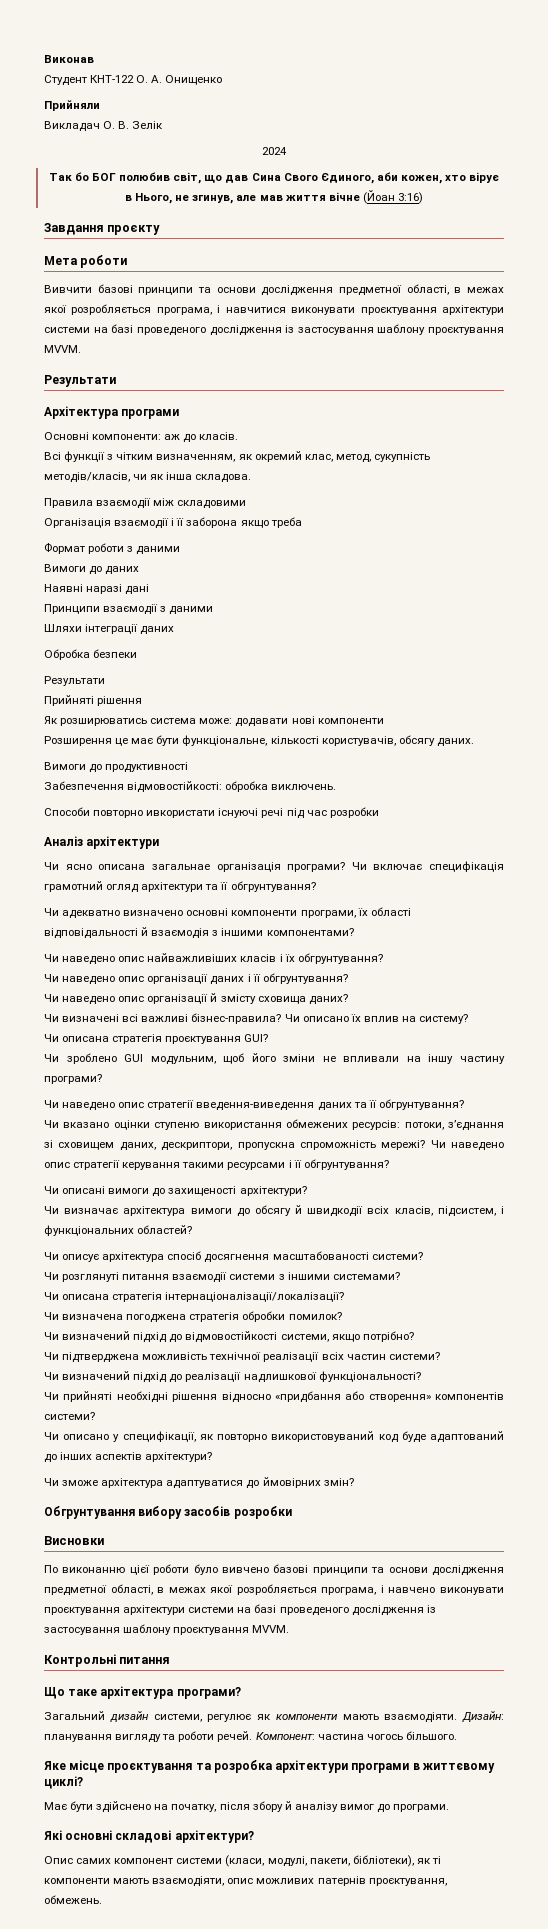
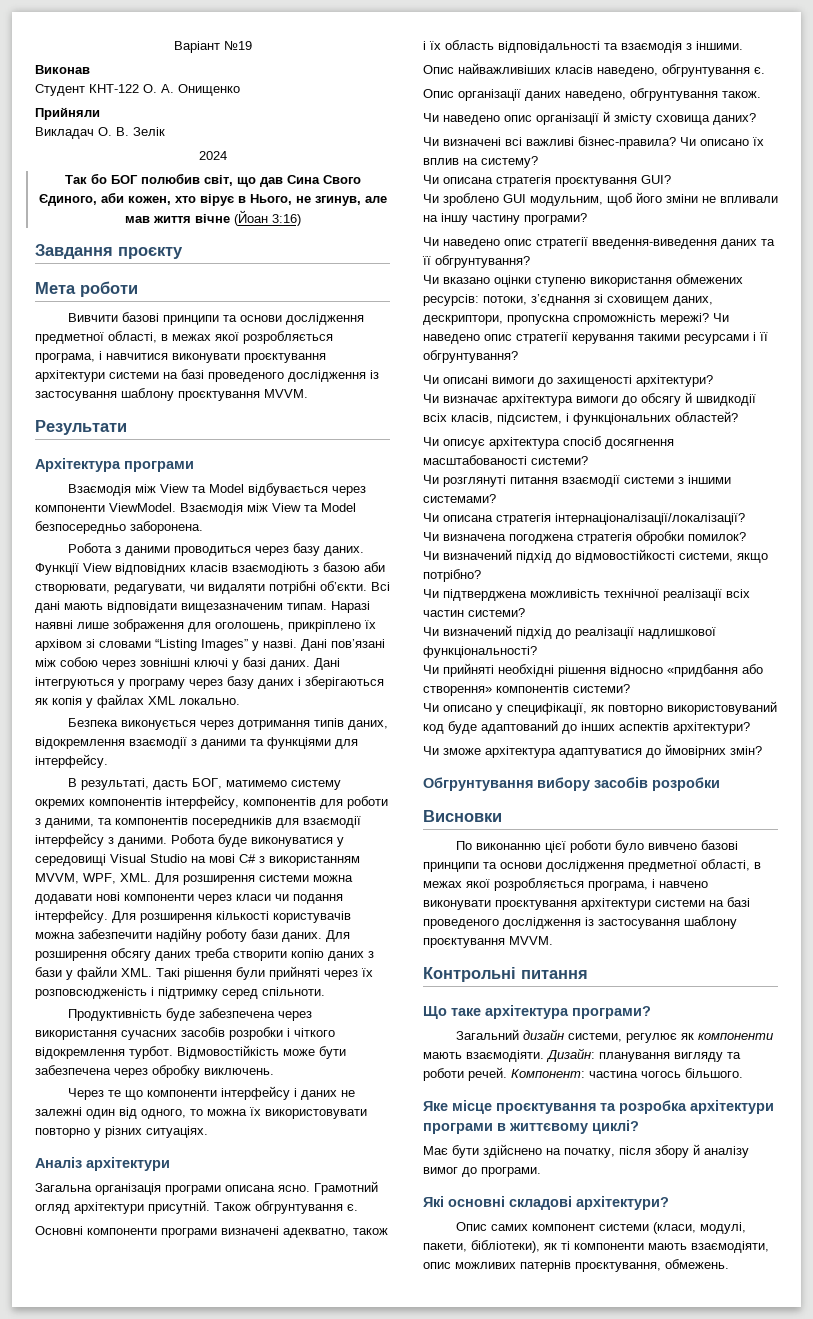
+ Варіант №19
- Основні компоненти: аж до класів.
- Всі функції з чітким визначенням, як окремий клас, метод, сукупність методів/класів, чи як інша складова.
- Правила взаємодії між складовими
- Організація взаємодії і її заборона якщо треба
- Формат роботи з даними
- Вимоги до даних
- Наявні наразі дані
- Принципи взаємодії з даними
- Шляхи інтеграції даних
- Обробка безпеки
- Результати
- Прийняті рішення
- Як розширюватись система може: додавати нові компоненти
- Розширення це має бути функціональне, кількості користувачів, обсягу даних.
- Вимоги до продуктивності
- Забезпечення відмовостійкості: обробка виключень.
- Способи повторно ивкористати існуючі речі під час розробки
+ Взаємодія між View та Model відбувається через компоненти ViewModel. Взаємодія між View та Model безпосередньо заборонена.
+ Робота з даними проводиться через базу даних. Функції View відповідних класів взаємодіють з базою аби створювати, редагувати, чи видаляти потрібні об’єкти. Всі дані мають відповідати вищезазначеним типам. Наразі наявні лише зображення для оголошень, прикріплено їх архівом зі словами “Listing Images” у назві. Дані пов’язані між собою через зовнішні ключі у базі даних. Дані інтегруються у програму через базу даних і зберігаються як копія у файлах XML локально.
+ Безпека виконується через дотримання типів даних, відокремлення взаємодії з даними та функціями для інтерфейсу.
+ В результаті, дасть БОГ, матимемо систему окремих компонентів інтерфейсу, компонентів для роботи з даними, та компонентів посередників для взаємодії інтерфейсу з даними. Робота буде виконуватися у середовищі Visual Studio на мові C# з використанням MVVM, WPF, XML. Для розширення системи можна додавати нові компоненти через класи чи подання інтерфейсу. Для розширення кількості користувачів можна забезпечити надійну роботу бази даних. Для розширення обсягу даних треба створити копію даних з бази у файли XML. Такі рішення були прийняті через їх розповсюдженість і підтримку серед спільноти.
+ Продуктивність буде забезпечена через використання сучасних засобів розробки і чіткого відокремлення турбот. Відмовостійкість може бути забезпечена через обробку виключень.
+ Через те що компоненти інтерфейсу і даних не залежні один від одного, то можна їх використовувати повторно у різних ситуаціях.
  Аналіз архітектури
- Чи ясно описана загальнае організація програми? Чи включає специфікація грамотний огляд архітектури та її обгрунтування?
- Чи адекватно визначено основні компоненти програми, їх області відповідальності й взаємодія з іншими компонентами?
- Чи наведено опис найважливіших класів і їх обгрунтування?
- Чи наведено опис організації даних і її обгрунтування?
+ Загальна організація програми описана ясно. Грамотний огляд архітектури присутній. Також обгрунтування є.
+ Основні компоненти програми визначені адекватно, також і їх область відповідальності та взаємодія з іншими.
+ Опис найважливіших класів наведено, обгрунтування є.
+ Опис організації даних наведено, обгрунтування також.

